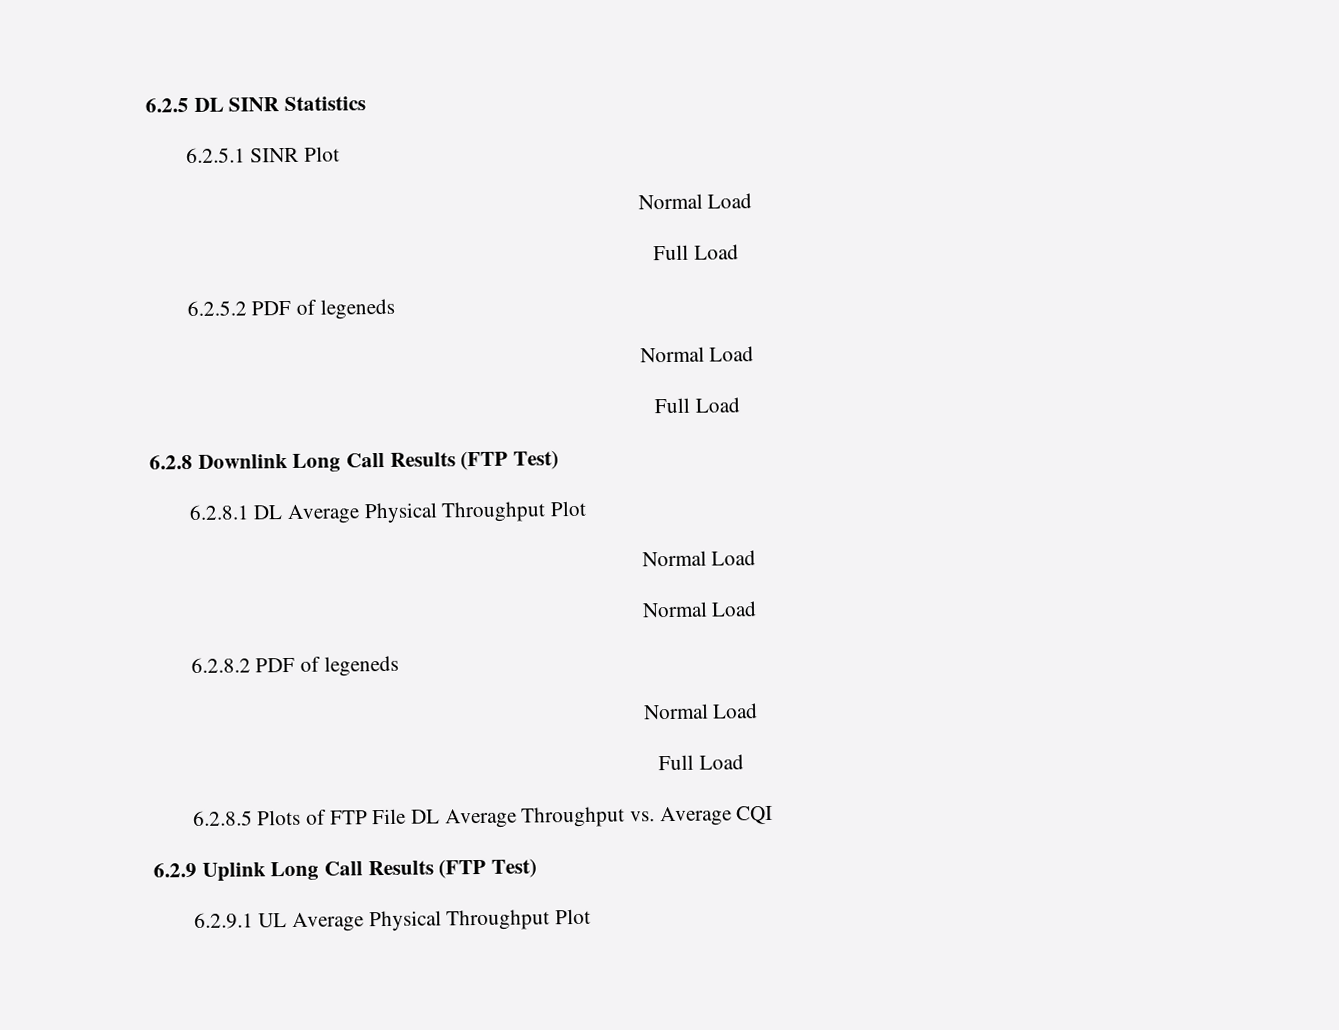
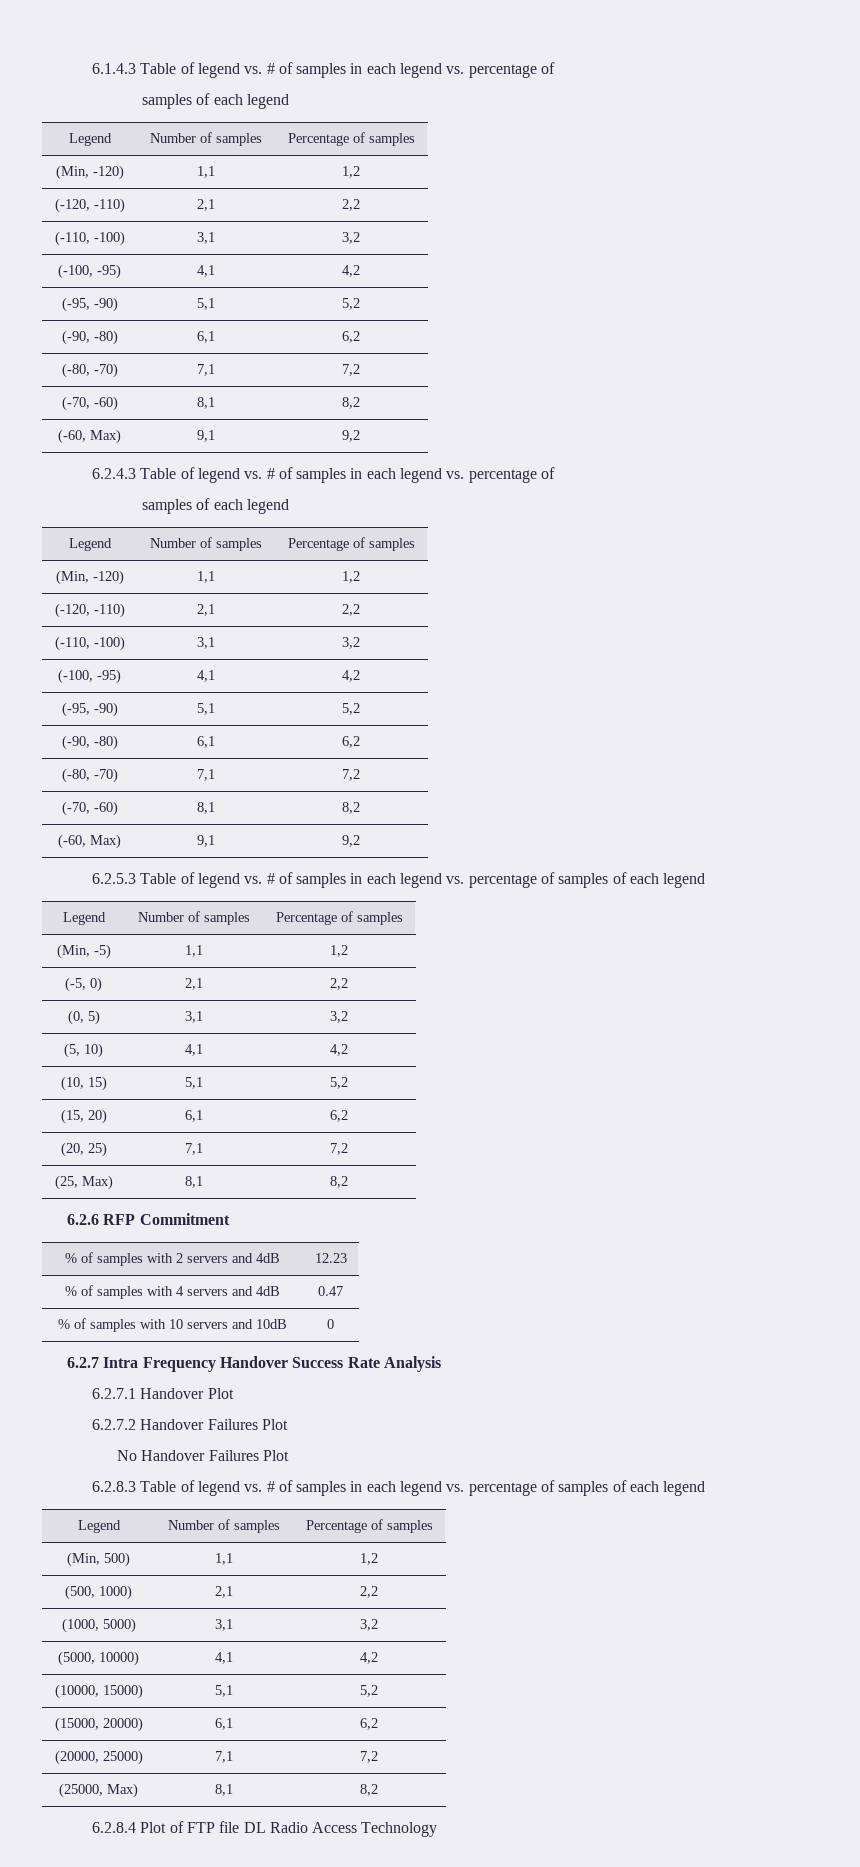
- 6.2.5 DL SINR Statistics
- 6.2.5.1 SINR Plot
- Normal Load
- Full Load
- 6.2.5.2 PDF of legeneds
- Normal Load
- Full Load
- 6.2.8 Downlink Long Call Results (FTP Test)
- 6.2.8.1 DL Average Physical Throughput Plot
- Normal Load
- Normal Load
- 6.2.8.2 PDF of legeneds
- Normal Load
- Full Load
- 6.2.8.5 Plots of FTP File DL Average Throughput vs. Average CQI
- 6.2.9 Uplink Long Call Results (FTP Test)
- 6.2.9.1 UL Average Physical Throughput Plot
+ 6.1.4.3 Table of legend vs. # of samples in each legend vs. percentage of
+ samples of each legend
+ Legend | Number of samples | Percentage of samples
+ (Min, -120) | 1,1 | 1,2
+ (-120, -110) | 2,1 | 2,2
+ (-110, -100) | 3,1 | 3,2
+ (-100, -95) | 4,1 | 4,2
+ (-95, -90) | 5,1 | 5,2
+ (-90, -80) | 6,1 | 6,2
+ (-80, -70) | 7,1 | 7,2
+ (-70, -60) | 8,1 | 8,2
+ (-60, Max) | 9,1 | 9,2
+ 6.2.4.3 Table of legend vs. # of samples in each legend vs. percentage of
+ samples of each legend
+ Legend | Number of samples | Percentage of samples
+ (Min, -120) | 1,1 | 1,2
+ (-120, -110) | 2,1 | 2,2
+ (-110, -100) | 3,1 | 3,2
+ (-100, -95) | 4,1 | 4,2
+ (-95, -90) | 5,1 | 5,2
+ (-90, -80) | 6,1 | 6,2
+ (-80, -70) | 7,1 | 7,2
+ (-70, -60) | 8,1 | 8,2
+ (-60, Max) | 9,1 | 9,2
+ 6.2.5.3 Table of legend vs. # of samples in each legend vs. percentage of samples of each legend
+ Legend | Number of samples | Percentage of samples
+ (Min, -5) | 1,1 | 1,2
+ (-5, 0) | 2,1 | 2,2
+ (0, 5) | 3,1 | 3,2
+ (5, 10) | 4,1 | 4,2
+ (10, 15) | 5,1 | 5,2
+ (15, 20) | 6,1 | 6,2
+ (20, 25) | 7,1 | 7,2
+ (25, Max) | 8,1 | 8,2
+ 6.2.6 RFP Commitment
+ % of samples with 2 servers and 4dB | 12.23
+ % of samples with 4 servers and 4dB | 0.47
+ % of samples with 10 servers and 10dB | 0
+ 6.2.7 Intra Frequency Handover Success Rate Analysis
+ 6.2.7.1 Handover Plot
+ 6.2.7.2 Handover Failures Plot
+ No Handover Failures Plot
+ 6.2.8.3 Table of legend vs. # of samples in each legend vs. percentage of samples of each legend
+ Legend | Number of samples | Percentage of samples
+ (Min, 500) | 1,1 | 1,2
+ (500, 1000) | 2,1 | 2,2
+ (1000, 5000) | 3,1 | 3,2
+ (5000, 10000) | 4,1 | 4,2
+ (10000, 15000) | 5,1 | 5,2
+ (15000, 20000) | 6,1 | 6,2
+ (20000, 25000) | 7,1 | 7,2
+ (25000, Max) | 8,1 | 8,2
+ 6.2.8.4 Plot of FTP file DL Radio Access Technology

